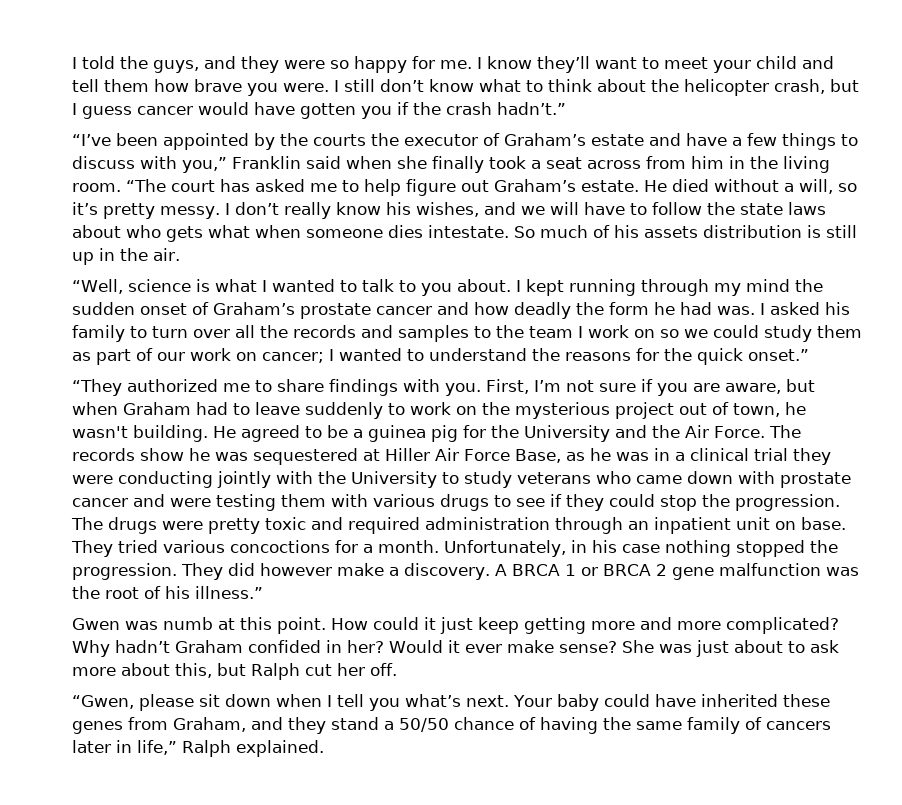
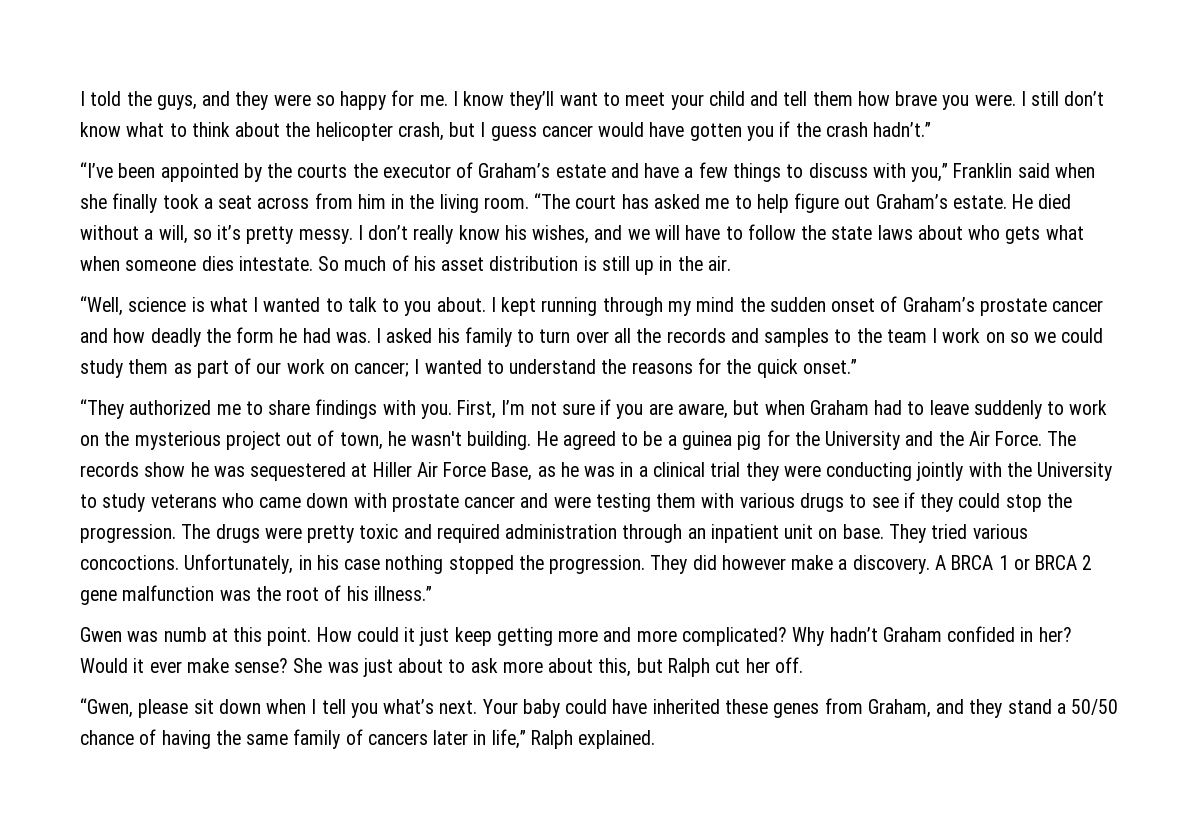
- So much of his assets distribution is still up in the air.
+ So much of his asset distribution is still up in the air.
- They tried various concoctions for a month.
+ They tried various concoctions.

